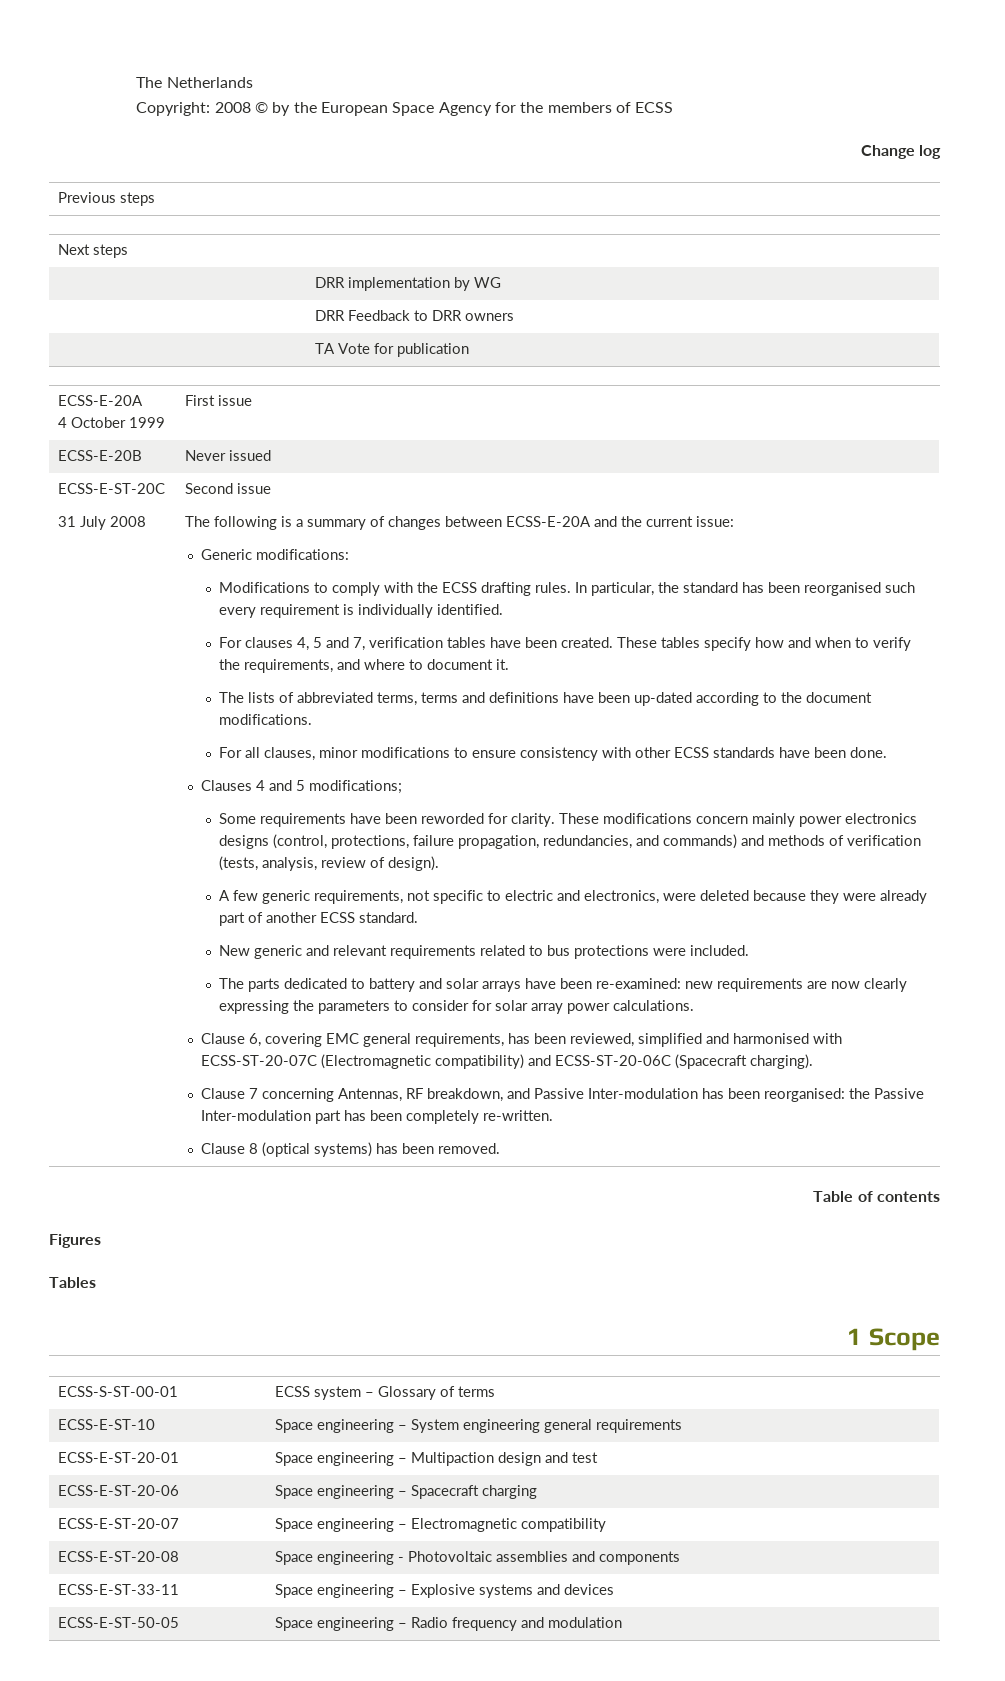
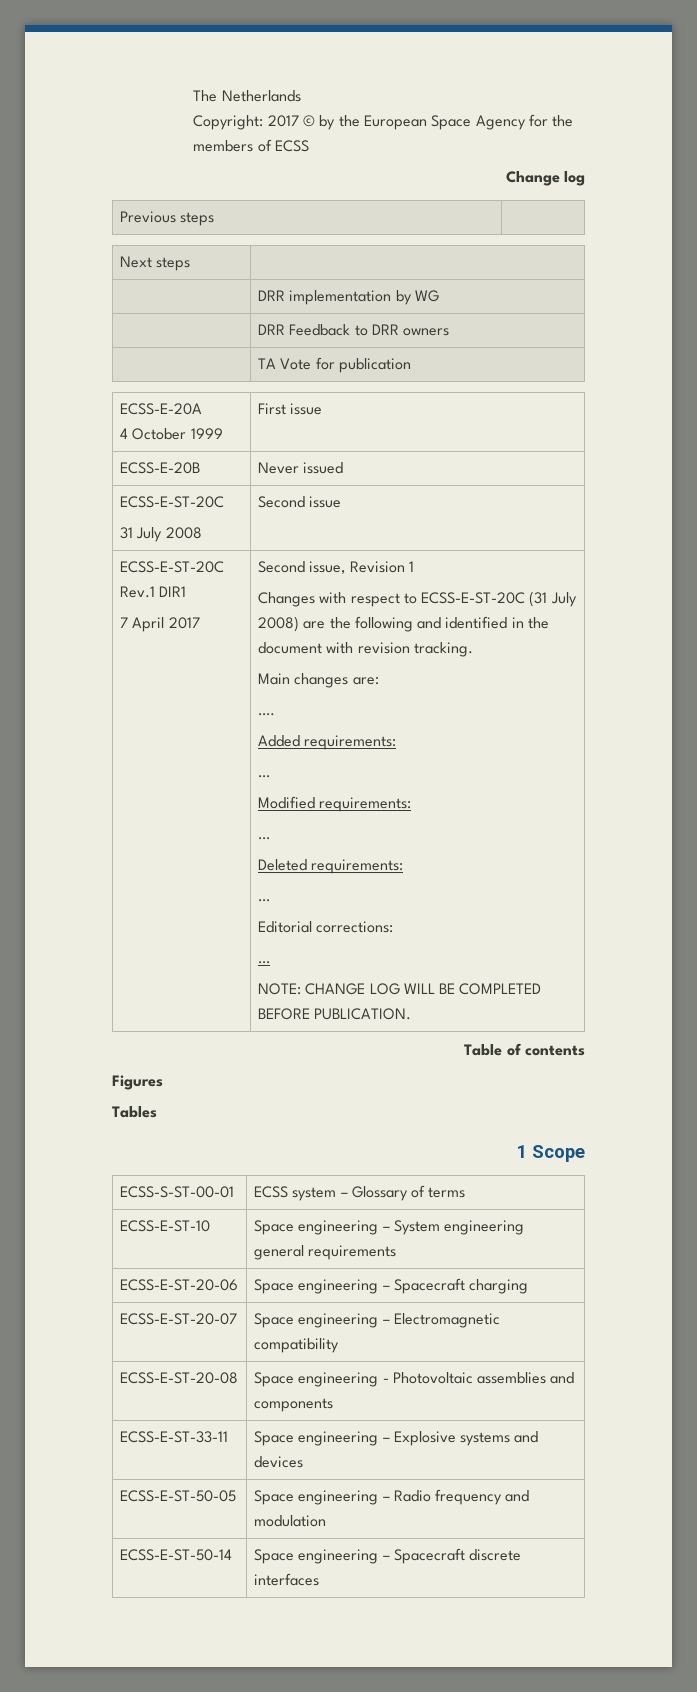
- Copyright: 2008 © by the European Space Agency for the members of ECSS
+ Copyright: 2017 © by the European Space Agency for the members of ECSS
- The following is a summary of changes between ECSS-E-20A and the current issue:
- Generic modifications:
- Modifications to comply with the ECSS drafting rules. In particular, the standard has been reorganised such every requirement is individually identified.
- For clauses 4, 5 and 7, verification tables have been created. These tables specify how and when to verify the requirements, and where to document it.
- The lists of abbreviated terms, terms and definitions have been up-dated according to the document modifications.
- For all clauses, minor modifications to ensure consistency with other ECSS standards have been done.
- Clauses 4 and 5 modifications;
- Some requirements have been reworded for clarity. These modifications concern mainly power electronics designs (control, protections, failure propagation, redundancies, and commands) and methods of verification (tests, analysis, review of design).
- A few generic requirements, not specific to electric and electronics, were deleted because they were already part of another ECSS standard.
- New generic and relevant requirements related to bus protections were included.
- The parts dedicated to battery and solar arrays have been re-examined: new requirements are now clearly expressing the parameters to consider for solar array power calculations.
- Clause 6, covering EMC general requirements, has been reviewed, simplified and harmonised with ECSS-ST-20-07C (Electromagnetic compatibility) and ECSS-ST-20-06C (Spacecraft charging).
- Clause 7 concerning Antennas, RF breakdown, and Passive Inter-modulation has been reorganised: the Passive Inter-modulation part has been completely re-written.
- Clause 8 (optical systems) has been removed.
+ ECSS-E-ST-20C Rev.1 DIR1
+ 7 April 2017 | Second issue, Revision 1
+ Changes with respect to ECSS-E-ST-20C (31 July 2008) are the following and identified in the document with revision tracking.
+ Main changes are:
+ ….
+ Added requirements:
+ …
+ Modified requirements:
+ …
+ Deleted requirements:
+ …
+ Editorial corrections:
+ …
+ NOTE: CHANGE LOG WILL BE COMPLETED BEFORE PUBLICATION.
- ECSS-E-ST-20-01 | Space engineering – Multipaction design and test
+ ECSS-E-ST-50-14 | Space engineering – Spacecraft discrete interfaces

